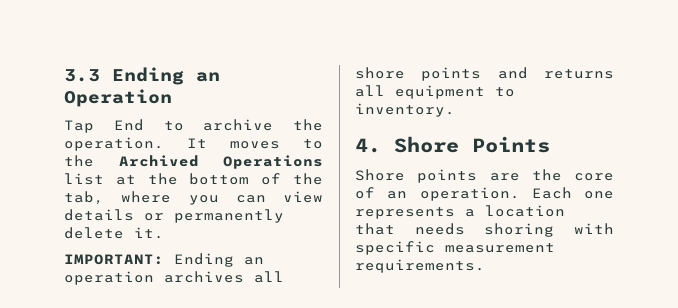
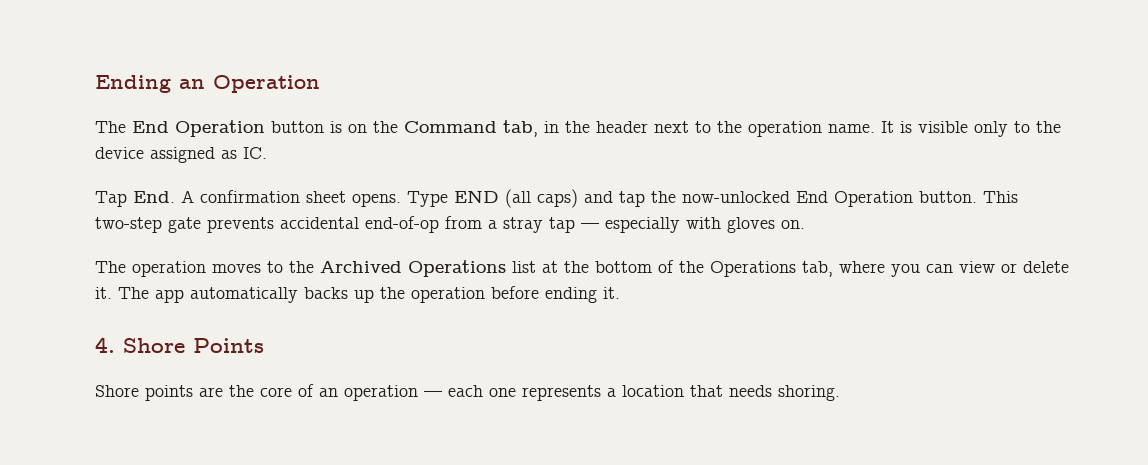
- 3.3 Ending an Operation
+ Ending an Operation
- Tap End to archive the operation. It moves to the Archived Operations list at the bottom of the tab, where you can view details or permanently delete it.
- IMPORTANT: Ending an operation archives all shore points and returns all equipment to inventory.
+ The End Operation button is on the Command tab, in the header next to the operation name. It is visible only to the device assigned as IC.
+ Tap End. A confirmation sheet opens. Type END (all caps) and tap the now-unlocked End Operation button. This two-step gate prevents accidental end-of-op from a stray tap — especially with gloves on.
+ The operation moves to the Archived Operations list at the bottom of the Operations tab, where you can view or delete it. The app automatically backs up the operation before ending it.
- Shore points are the core of an operation. Each one represents a location that needs shoring with specific measurement requirements.
+ Shore points are the core of an operation — each one represents a location that needs shoring.

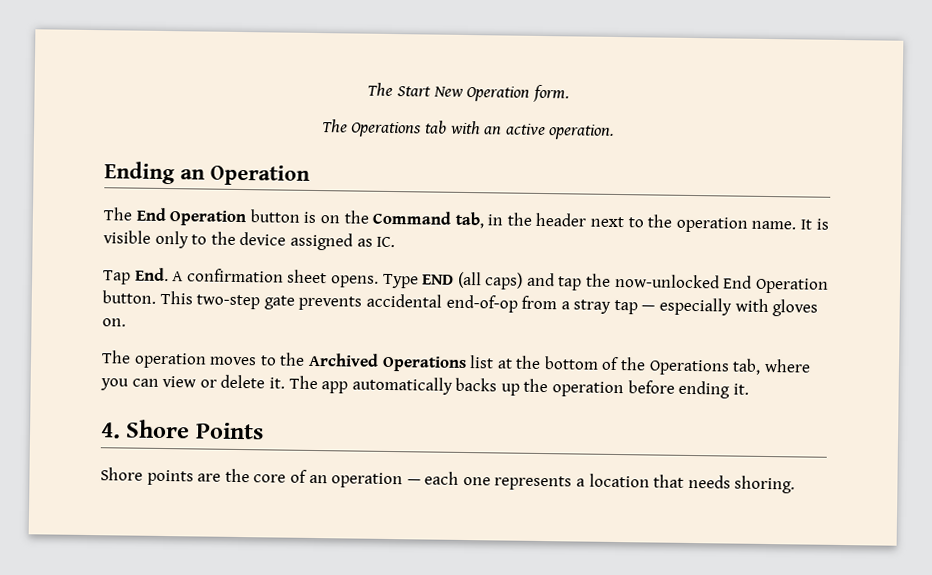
+ The Start New Operation form.
+ The Operations tab with an active operation.

